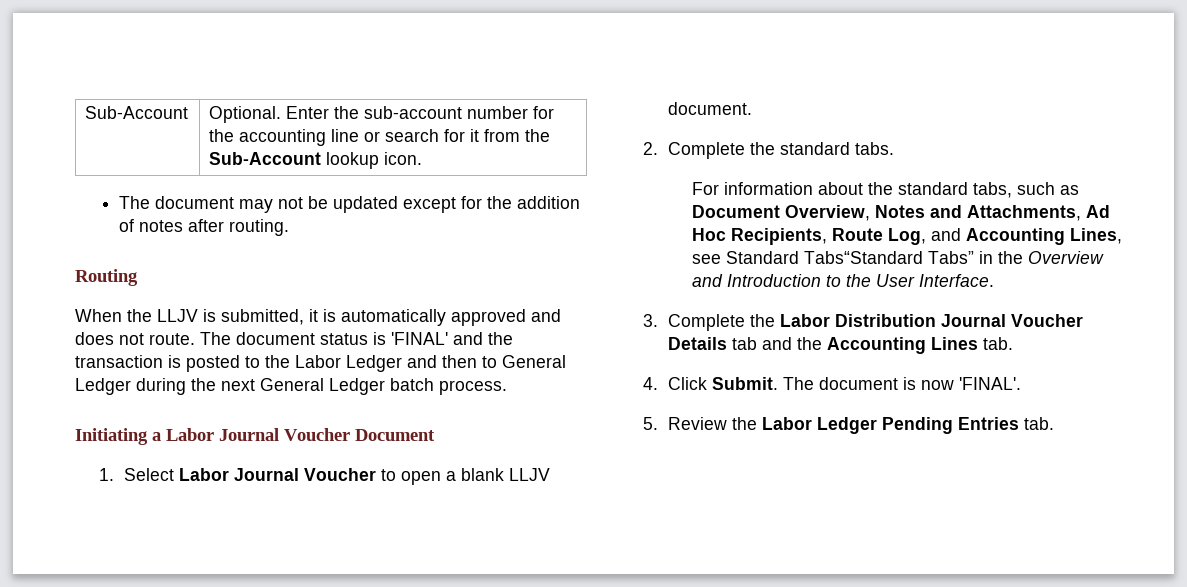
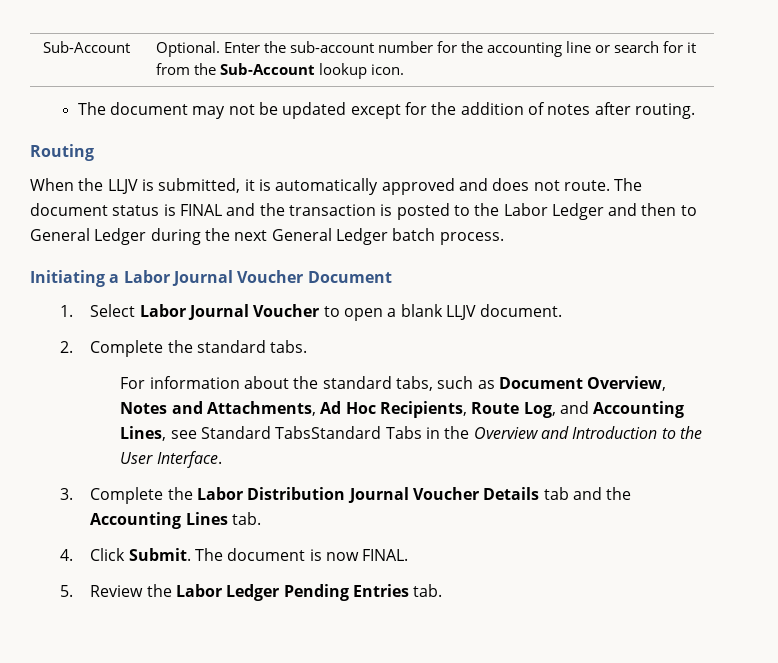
- The document status is 'FINAL' and the transaction is posted to the Labor Ledger and then to General Ledger during the next General Ledger batch process.
+ The document status is FINAL and the transaction is posted to the Labor Ledger and then to General Ledger during the next General Ledger batch process.
- For information about the standard tabs, such as Document Overview, Notes and Attachments, Ad Hoc Recipients, Route Log, and Accounting Lines, see Standard Tabs“Standard Tabs” in the Overview and Introduction to the User Interface.
+ For information about the standard tabs, such as Document Overview, Notes and Attachments, Ad Hoc Recipients, Route Log, and Accounting Lines, see Standard TabsStandard Tabs in the Overview and Introduction to the User Interface.
- The document is now 'FINAL'.
+ The document is now FINAL.

